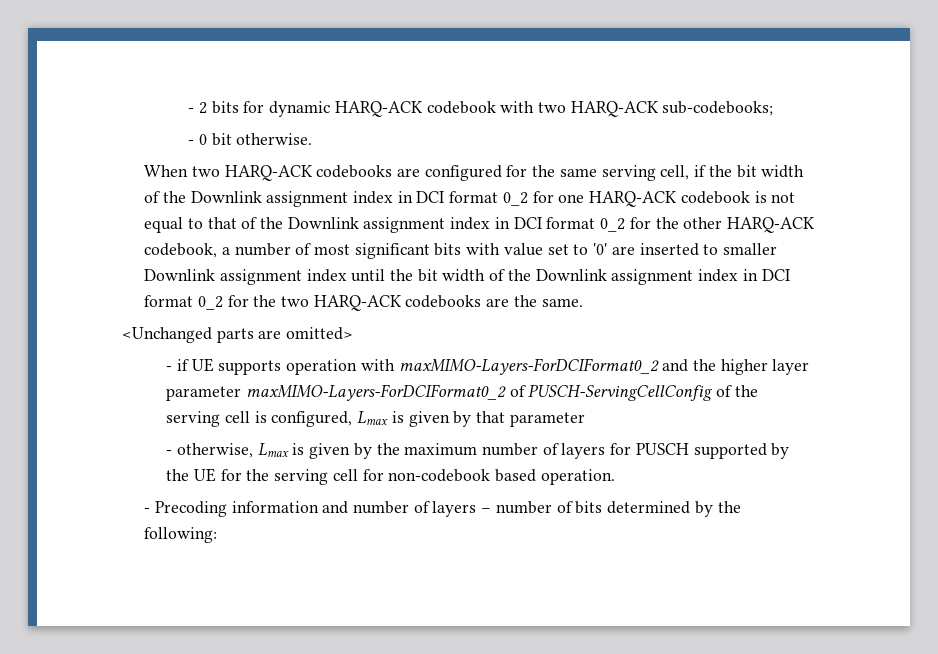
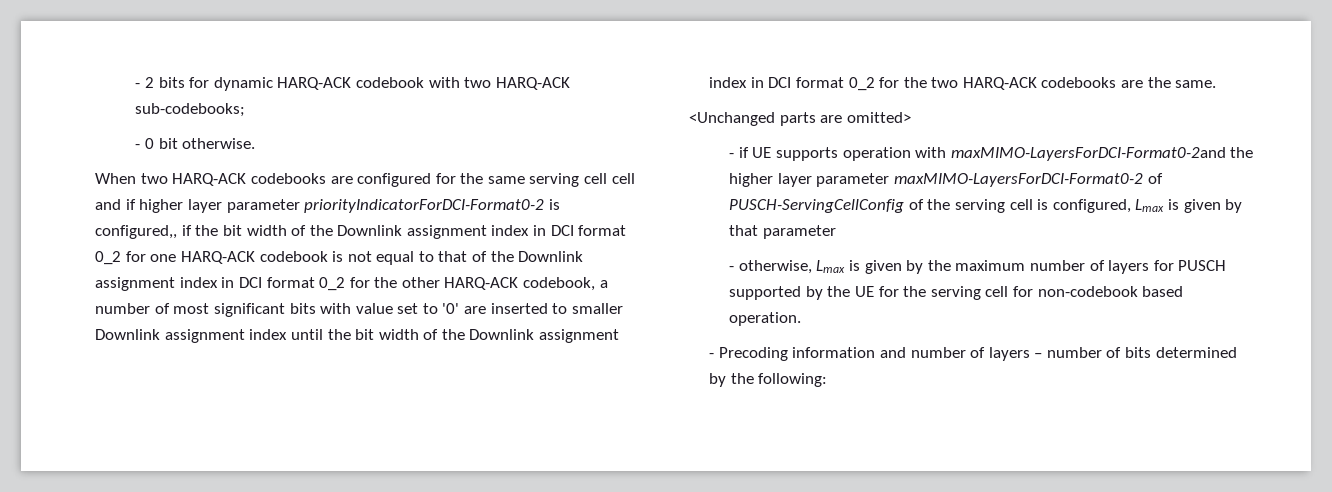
- When two HARQ-ACK codebooks are configured for the same serving cell, if the bit width of the Downlink assignment index in DCI format 0_2 for one HARQ-ACK codebook is not equal to that of the Downlink assignment index in DCI format 0_2 for the other HARQ-ACK codebook, a number of most significant bits with value set to '0' are inserted to smaller Downlink assignment index until the bit width of the Downlink assignment index in DCI format 0_2 for the two HARQ-ACK codebooks are the same.
+ When two HARQ-ACK codebooks are configured for the same serving cell cell and if higher layer parameter priorityIndicatorForDCI-Format0-2 is configured,, if the bit width of the Downlink assignment index in DCI format 0_2 for one HARQ-ACK codebook is not equal to that of the Downlink assignment index in DCI format 0_2 for the other HARQ-ACK codebook, a number of most significant bits with value set to '0' are inserted to smaller Downlink assignment index until the bit width of the Downlink assignment index in DCI format 0_2 for the two HARQ-ACK codebooks are the same.
- - if UE supports operation with maxMIMO-Layers-ForDCIFormat0_2 and the higher layer parameter maxMIMO-Layers-ForDCIFormat0_2 of PUSCH-ServingCellConfig of the serving cell is configured, Lmax is given by that parameter
+ - if UE supports operation with maxMIMO-LayersForDCI-Format0-2and the higher layer parameter maxMIMO-LayersForDCI-Format0-2 of PUSCH-ServingCellConfig of the serving cell is configured, Lmax is given by that parameter

